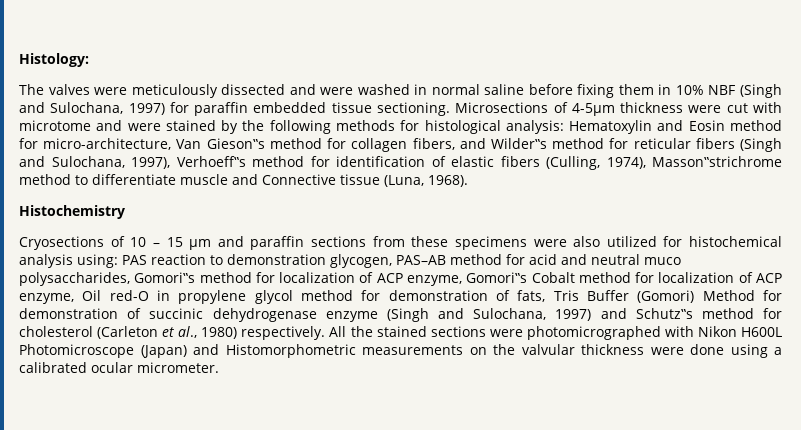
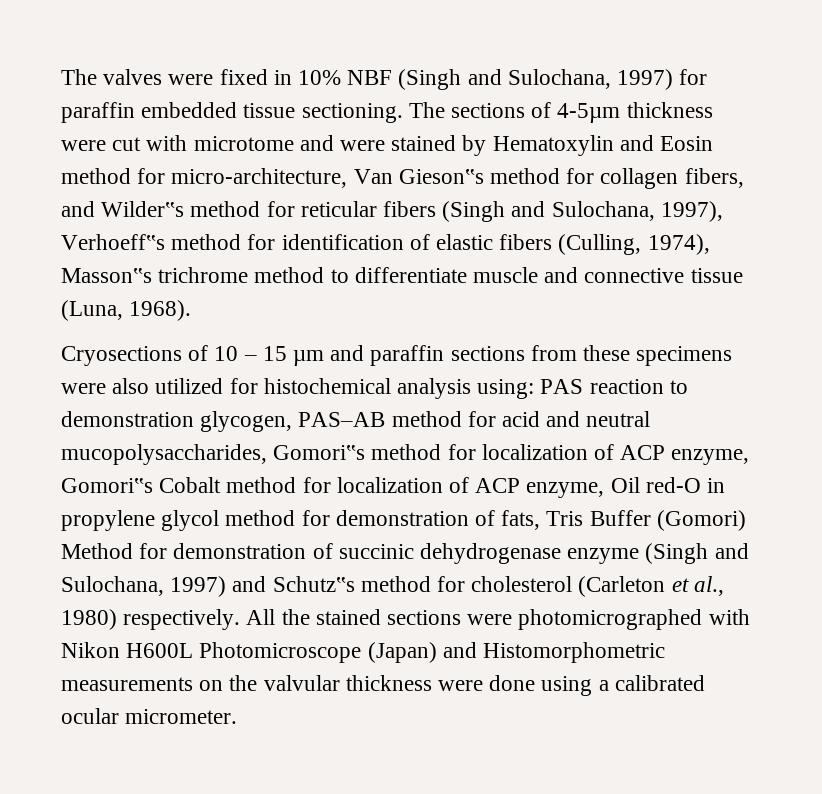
- Histology:
- The valves were meticulously dissected and were washed in normal saline before fixing them in 10% NBF (Singh and Sulochana, 1997) for paraffin embedded tissue sectioning.
+ The valves were fixed in 10% NBF (Singh and Sulochana, 1997) for paraffin embedded tissue sectioning.
- Microsections of 4-5µm thickness were cut with microtome and were stained by the following methods for histological analysis: Hematoxylin and Eosin method for micro-architecture, Van Gieson‟s method for collagen fibers, and Wilder‟s method for reticular fibers (Singh and Sulochana, 1997), Verhoeff‟s method for identification of elastic fibers (Culling, 1974), Masson‟strichrome method to differentiate muscle and Connective tissue (Luna, 1968).
+ The sections of 4-5µm thickness were cut with microtome and were stained by Hematoxylin and Eosin method for micro-architecture, Van Gieson‟s method for collagen fibers, and Wilder‟s method for reticular fibers (Singh and Sulochana, 1997), Verhoeff‟s method for identification of elastic fibers (Culling, 1974), Masson‟s trichrome method to differentiate muscle and connective tissue (Luna, 1968).
- Histochemistry
- PAS reaction to demonstration glycogen, PAS–AB method for acid and neutral muco polysaccharides, Gomori‟s method for localization of ACP enzyme, Gomori‟s Cobalt method for localization of ACP enzyme, Oil red-O in propylene glycol method for demonstration of fats, Tris Buffer (Gomori) Method for demonstration of succinic dehydrogenase enzyme (Singh and Sulochana, 1997) and Schutz‟s method for cholesterol (Carleton et al., 1980) respectively.
+ PAS reaction to demonstration glycogen, PAS–AB method for acid and neutral mucopolysaccharides, Gomori‟s method for localization of ACP enzyme, Gomori‟s Cobalt method for localization of ACP enzyme, Oil red-O in propylene glycol method for demonstration of fats, Tris Buffer (Gomori) Method for demonstration of succinic dehydrogenase enzyme (Singh and Sulochana, 1997) and Schutz‟s method for cholesterol (Carleton et al., 1980) respectively.

